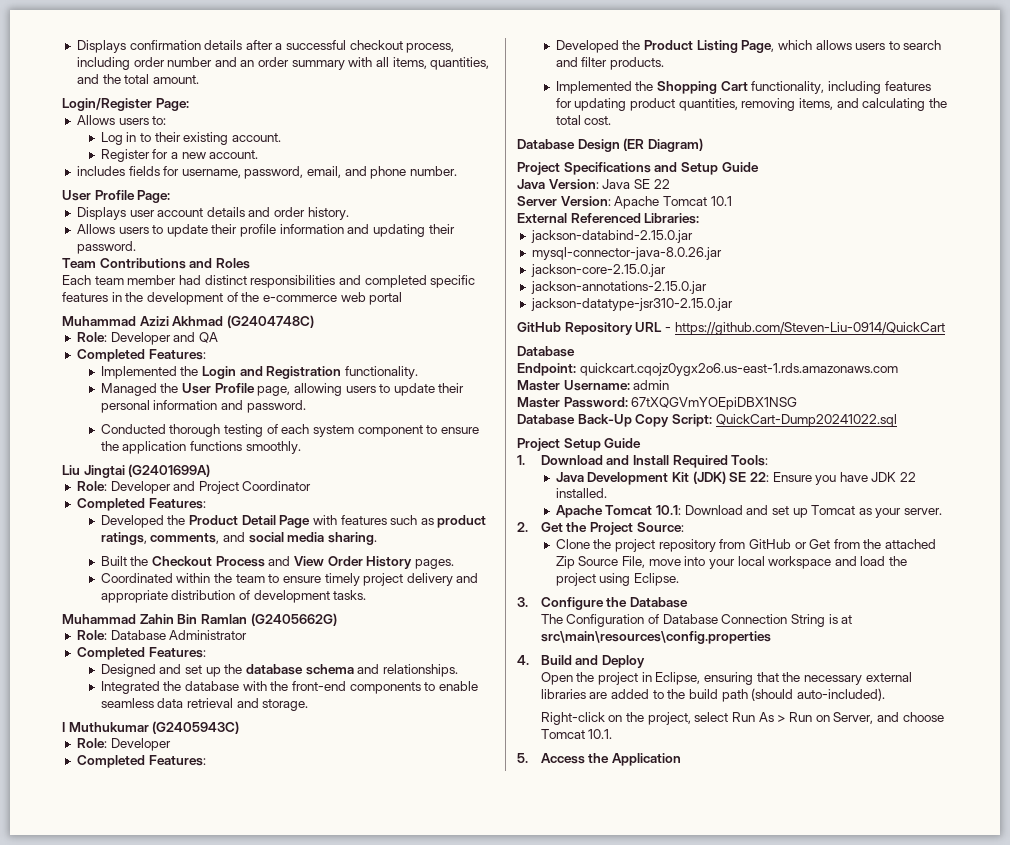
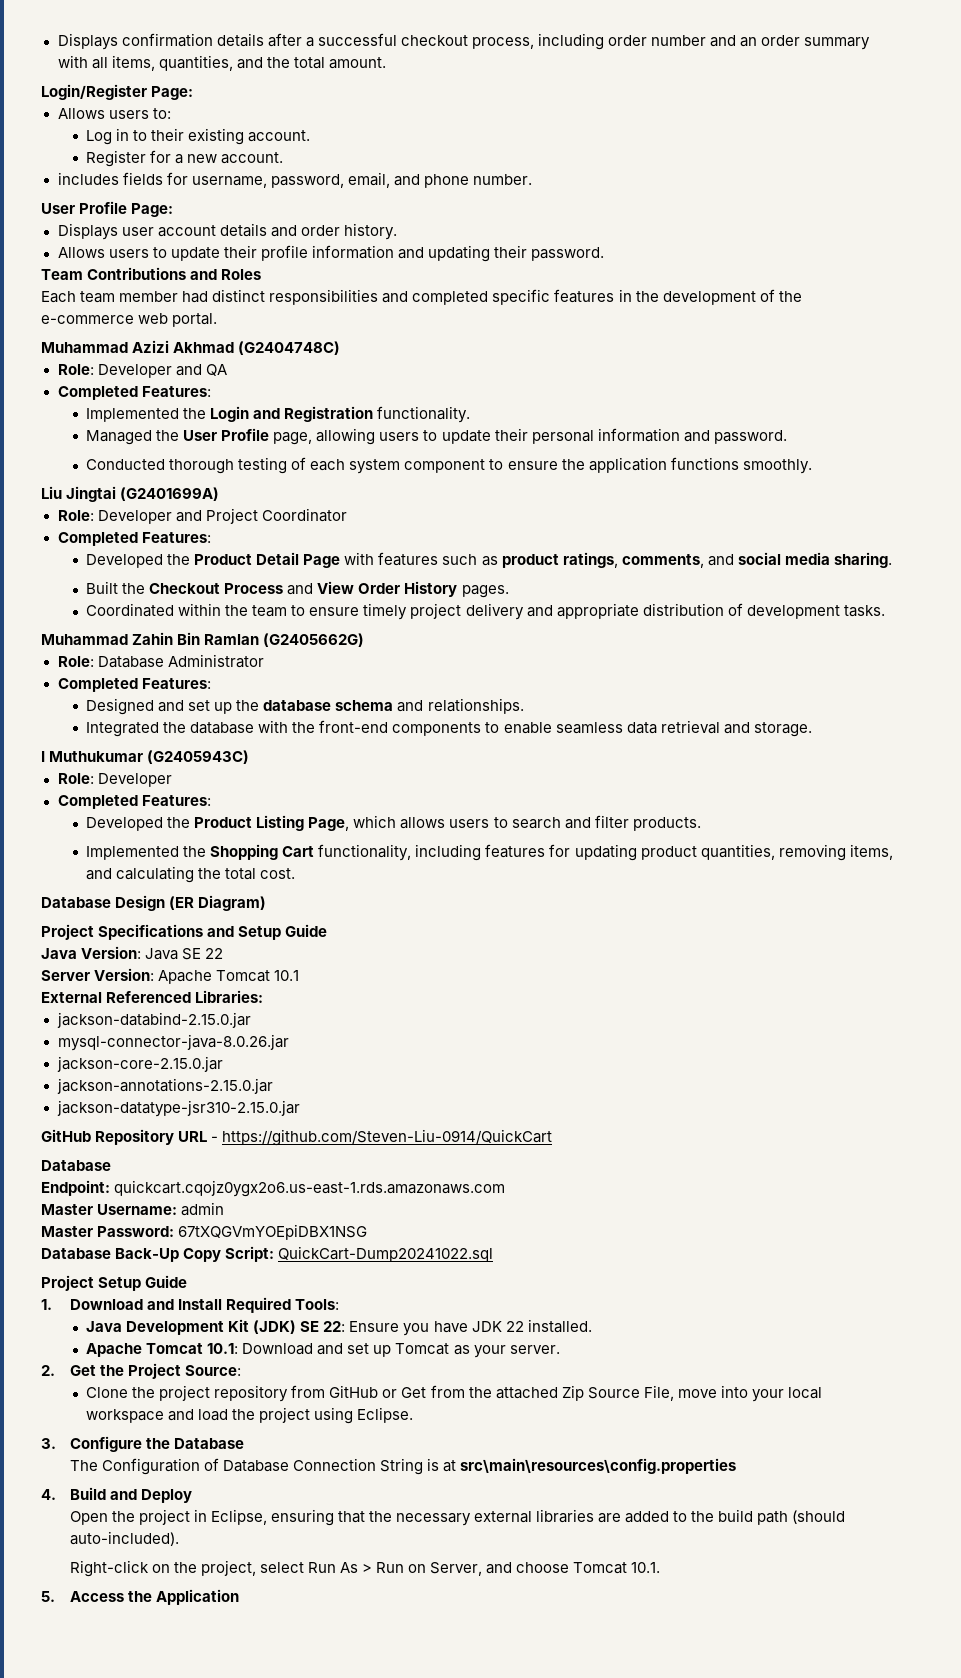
- Each team member had distinct responsibilities and completed specific features in the development of the e-commerce web portal
+ Each team member had distinct responsibilities and completed specific features in the development of the e-commerce web portal.

